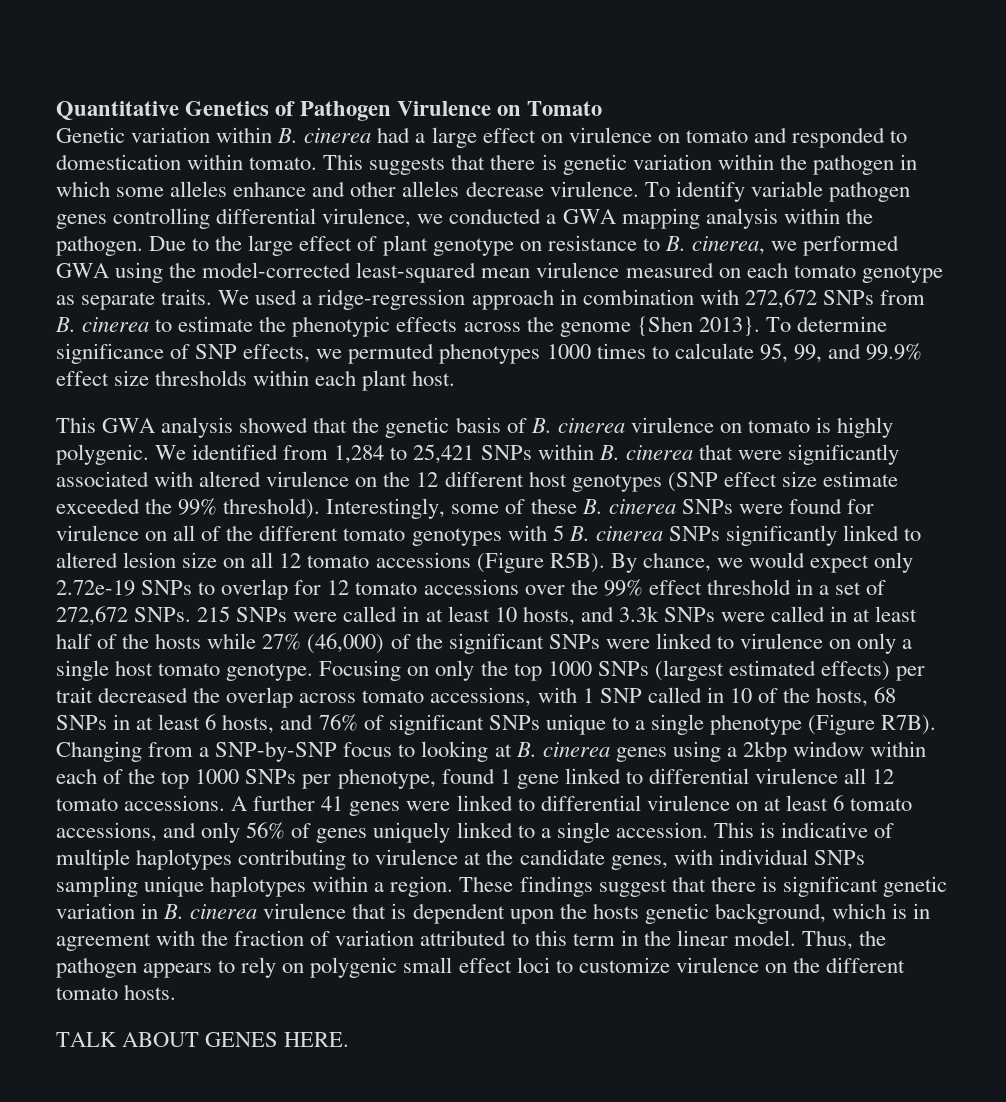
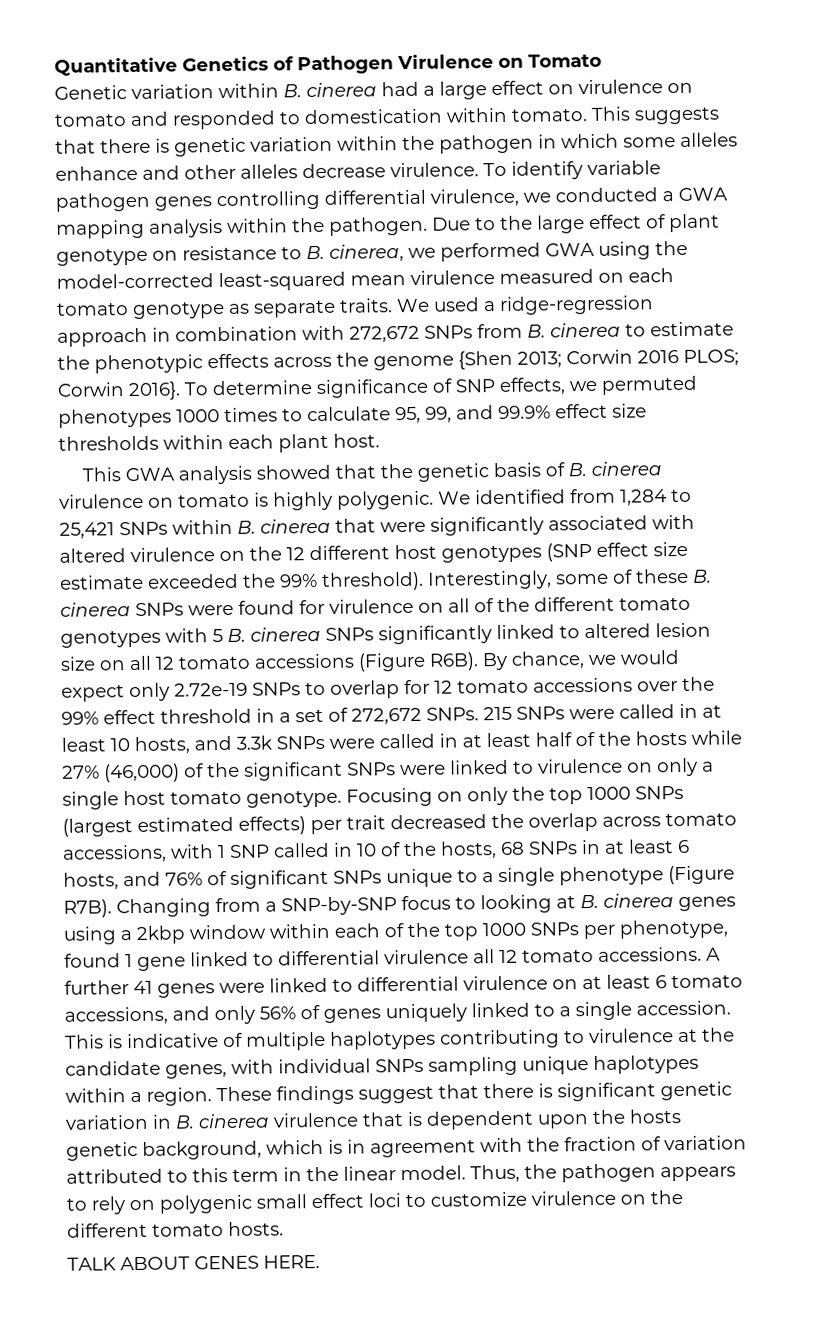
- We used a ridge-regression approach in combination with 272,672 SNPs from B. cinerea to estimate the phenotypic effects across the genome {Shen 2013}.
+ We used a ridge-regression approach in combination with 272,672 SNPs from B. cinerea to estimate the phenotypic effects across the genome {Shen 2013; Corwin 2016 PLOS; Corwin 2016}.
- Interestingly, some of these B. cinerea SNPs were found for virulence on all of the different tomato genotypes with 5 B. cinerea SNPs significantly linked to altered lesion size on all 12 tomato accessions (Figure R5B).
+ Interestingly, some of these B. cinerea SNPs were found for virulence on all of the different tomato genotypes with 5 B. cinerea SNPs significantly linked to altered lesion size on all 12 tomato accessions (Figure R6B).

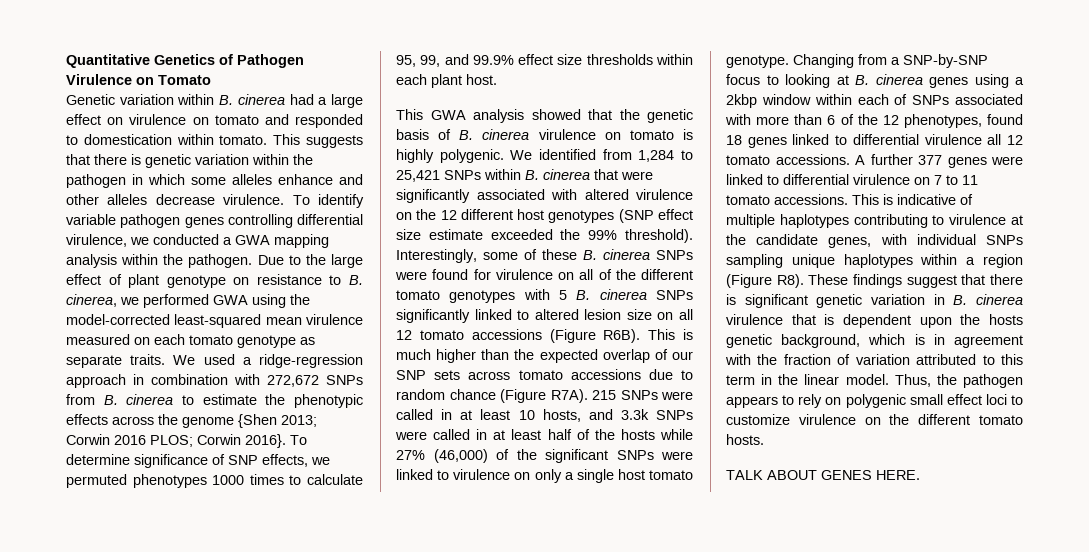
- By chance, we would expect only 2.72e-19 SNPs to overlap for 12 tomato accessions over the 99% effect threshold in a set of 272,672 SNPs.
+ This is much higher than the expected overlap of our SNP sets across tomato accessions due to random chance (Figure R7A).
- Focusing on only the top 1000 SNPs (largest estimated effects) per trait decreased the overlap across tomato accessions, with 1 SNP called in 10 of the hosts, 68 SNPs in at least 6 hosts, and 76% of significant SNPs unique to a single phenotype (Figure R7B).
- Changing from a SNP-by-SNP focus to looking at B. cinerea genes using a 2kbp window within each of the top 1000 SNPs per phenotype, found 1 gene linked to differential virulence all 12 tomato accessions.
+ Changing from a SNP-by-SNP focus to looking at B. cinerea genes using a 2kbp window within each of SNPs associated with more than 6 of the 12 phenotypes, found 18 genes linked to differential virulence all 12 tomato accessions.
- A further 41 genes were linked to differential virulence on at least 6 tomato accessions, and only 56% of genes uniquely linked to a single accession.
+ A further 377 genes were linked to differential virulence on 7 to 11 tomato accessions.
- This is indicative of multiple haplotypes contributing to virulence at the candidate genes, with individual SNPs sampling unique haplotypes within a region. These findings suggest that there is significant genetic variation in B. cinerea virulence that is dependent upon the hosts genetic background, which is in agreement with the fraction of variation attributed to this term in the linear model.
+ This is indicative of multiple haplotypes contributing to virulence at the candidate genes, with individual SNPs sampling unique haplotypes within a region (Figure R8). These findings suggest that there is significant genetic variation in B. cinerea virulence that is dependent upon the hosts genetic background, which is in agreement with the fraction of variation attributed to this term in the linear model.

